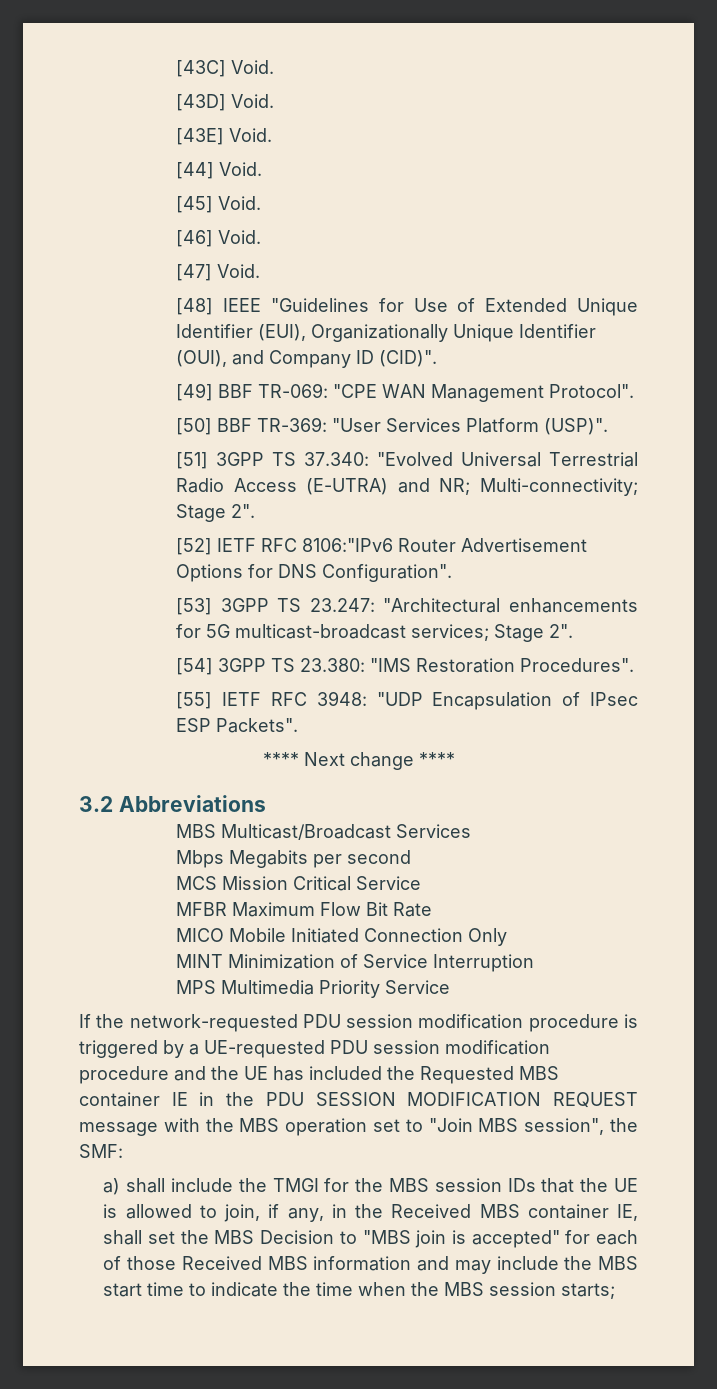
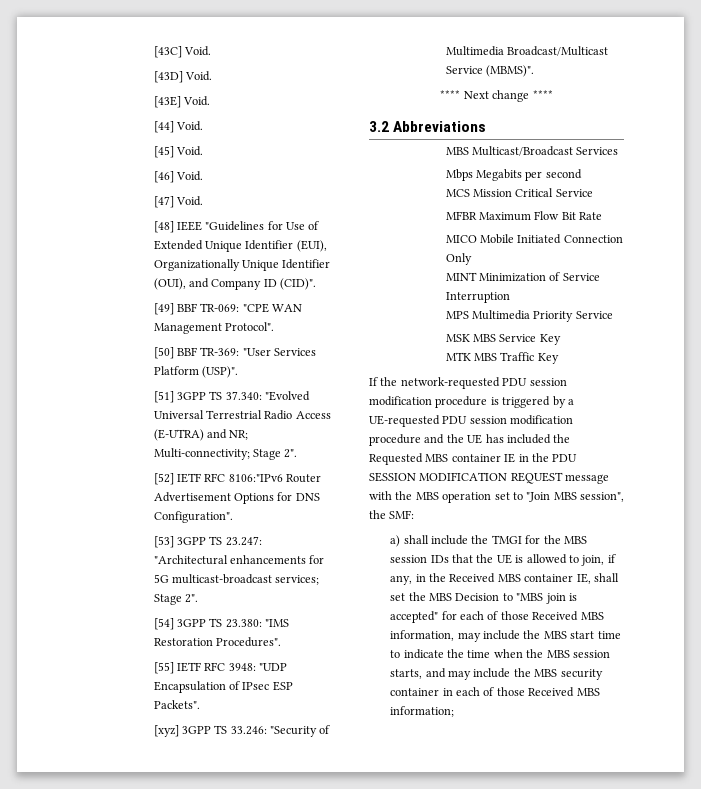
+ [xyz] 3GPP TS 33.246: "Security of Multimedia Broadcast/Multicast Service (MBMS)".
+ MSK MBS Service Key
+ MTK MBS Traffic Key
- a) shall include the TMGI for the MBS session IDs that the UE is allowed to join, if any, in the Received MBS container IE, shall set the MBS Decision to "MBS join is accepted" for each of those Received MBS information and may include the MBS start time to indicate the time when the MBS session starts;
+ a) shall include the TMGI for the MBS session IDs that the UE is allowed to join, if any, in the Received MBS container IE, shall set the MBS Decision to "MBS join is accepted" for each of those Received MBS information, may include the MBS start time to indicate the time when the MBS session starts, and may include the MBS security container in each of those Received MBS information;

